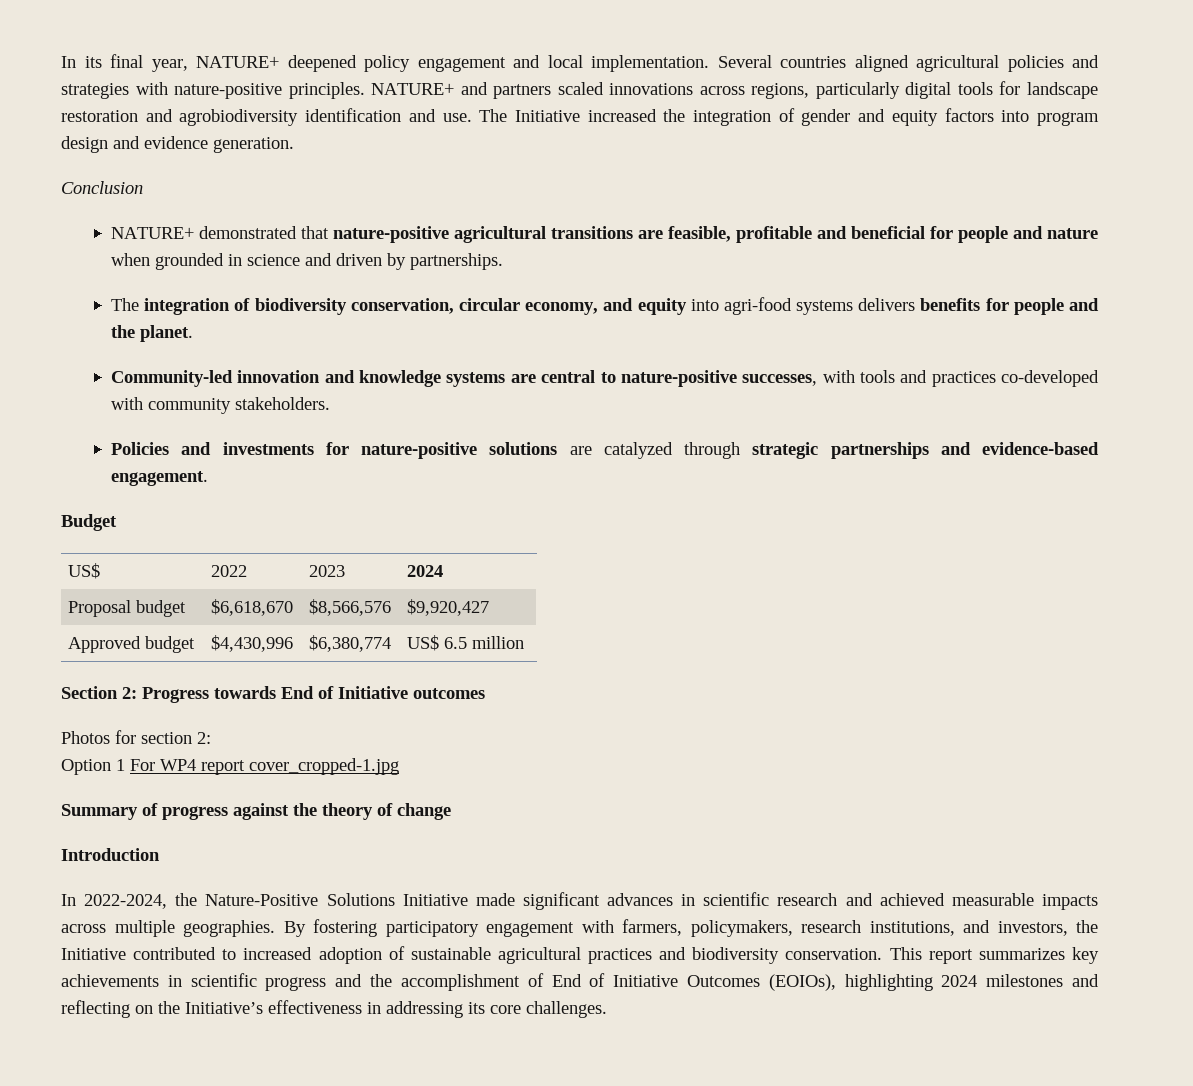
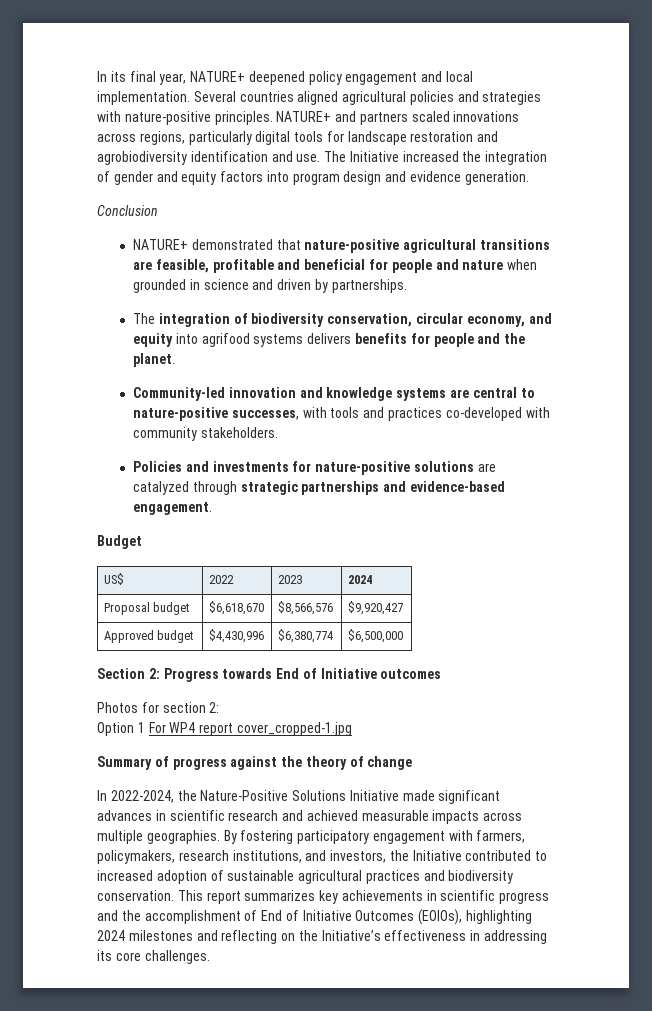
- The integration of biodiversity conservation, circular economy, and equity into agri-food systems delivers benefits for people and the planet.
+ The integration of biodiversity conservation, circular economy, and equity into agrifood systems delivers benefits for people and the planet.
- Approved budget | $4,430,996 | $6,380,774 | US$ 6.5 million
+ Approved budget | $4,430,996 | $6,380,774 | $6,500,000
- Introduction

